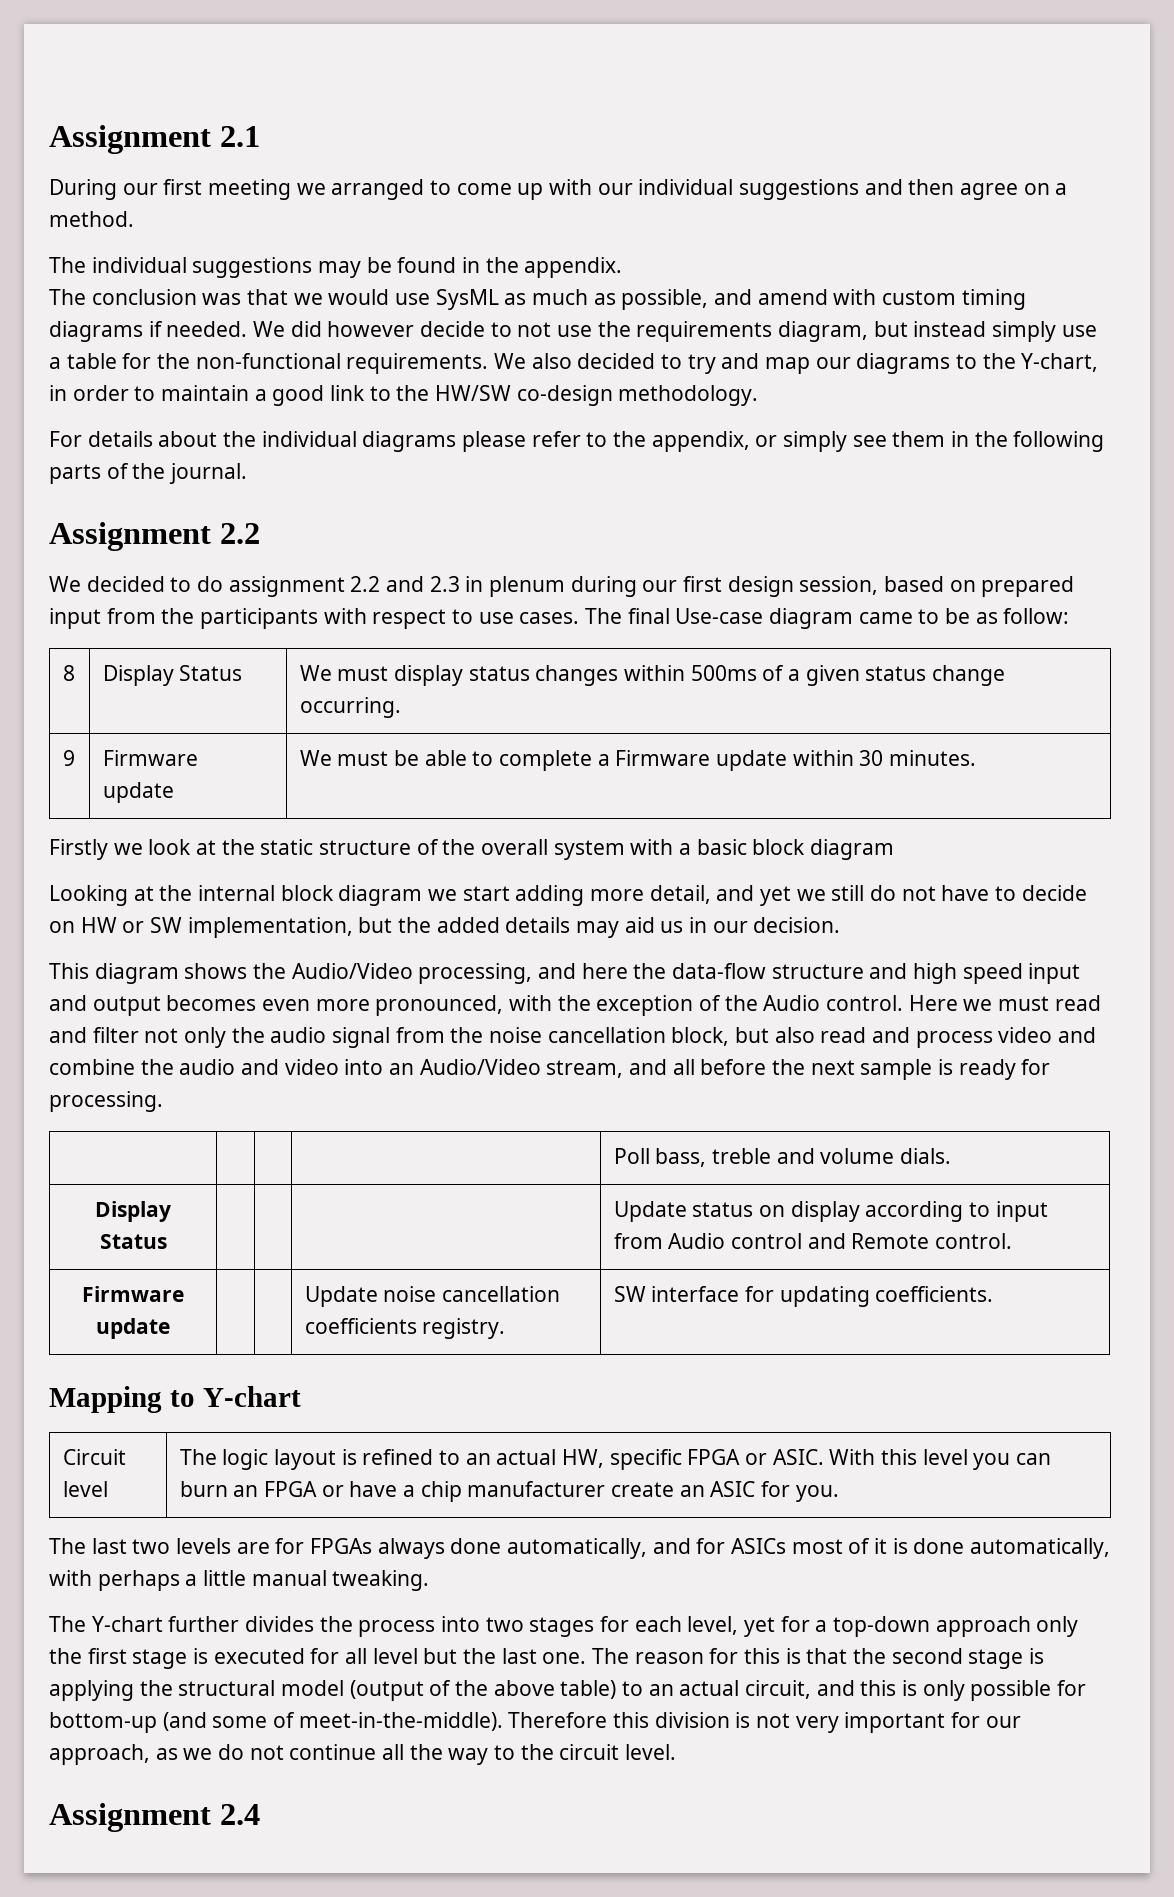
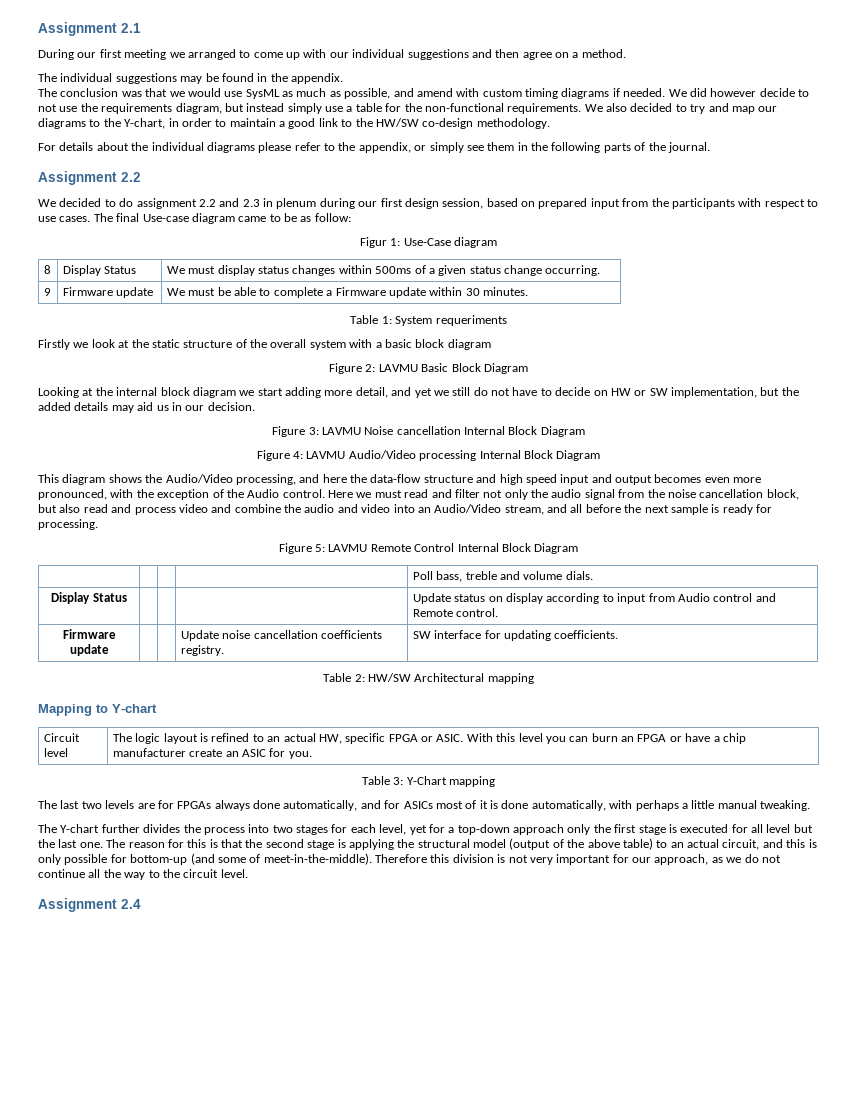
+ Figur 1: Use-Case diagram
+ Table 1: System requeriments
+ Figure 2: LAVMU Basic Block Diagram
+ Figure 3: LAVMU Noise cancellation Internal Block Diagram
+ Figure 4: LAVMU Audio/Video processing Internal Block Diagram
+ Figure 5: LAVMU Remote Control Internal Block Diagram
+ Table 2: HW/SW Architectural mapping
+ Table 3: Y-Chart mapping

